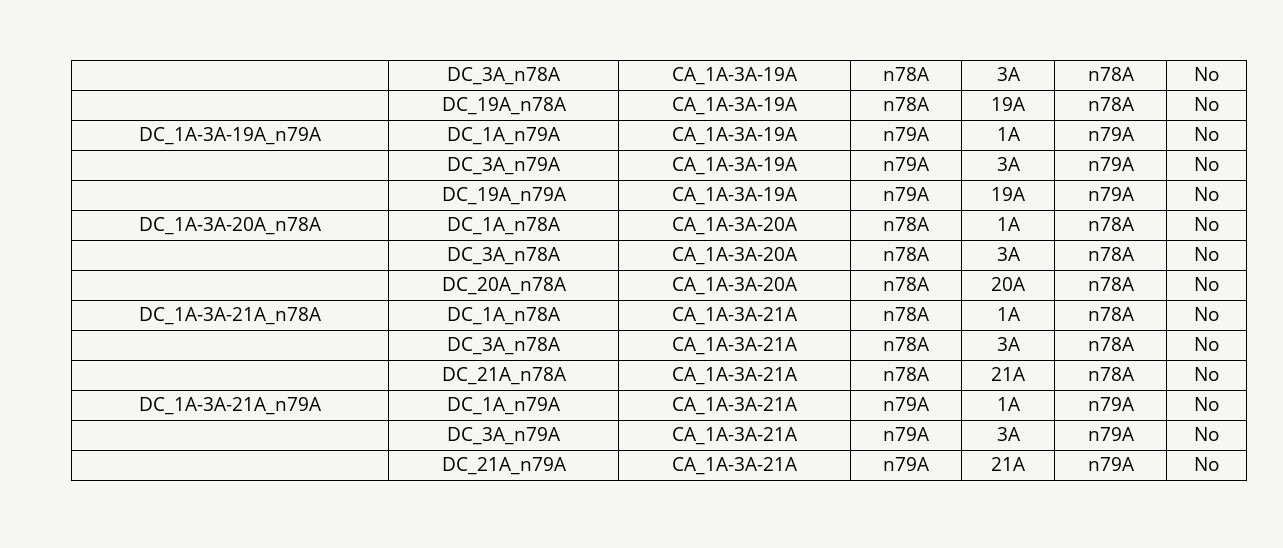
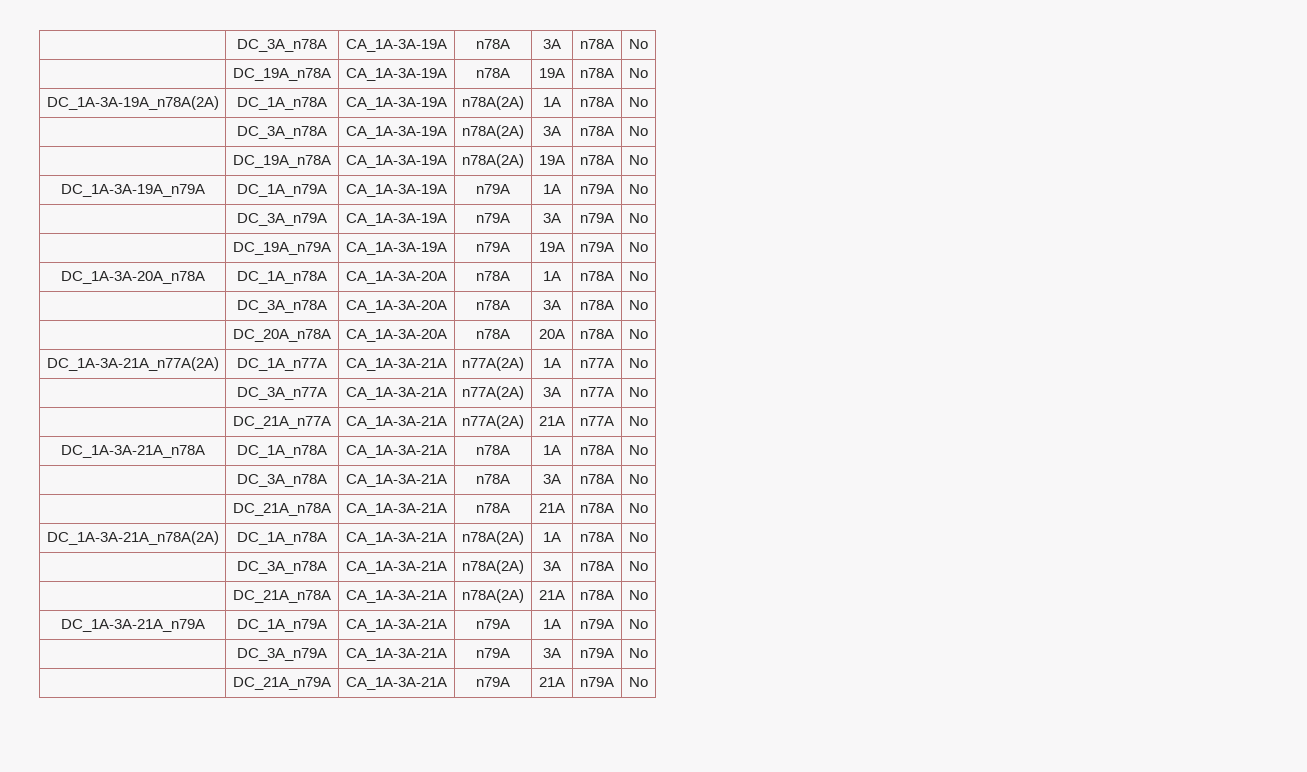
+ DC_1A-3A-19A_n78A(2A) | DC_1A_n78A | CA_1A-3A-19A | n78A(2A) | 1A | n78A | No
+ | DC_3A_n78A | CA_1A-3A-19A | n78A(2A) | 3A | n78A | No
+ | DC_19A_n78A | CA_1A-3A-19A | n78A(2A) | 19A | n78A | No
+ DC_1A-3A-21A_n77A(2A) | DC_1A_n77A | CA_1A-3A-21A | n77A(2A) | 1A | n77A | No
+ | DC_3A_n77A | CA_1A-3A-21A | n77A(2A) | 3A | n77A | No
+ | DC_21A_n77A | CA_1A-3A-21A | n77A(2A) | 21A | n77A | No
+ DC_1A-3A-21A_n78A(2A) | DC_1A_n78A | CA_1A-3A-21A | n78A(2A) | 1A | n78A | No
+ | DC_3A_n78A | CA_1A-3A-21A | n78A(2A) | 3A | n78A | No
+ | DC_21A_n78A | CA_1A-3A-21A | n78A(2A) | 21A | n78A | No

